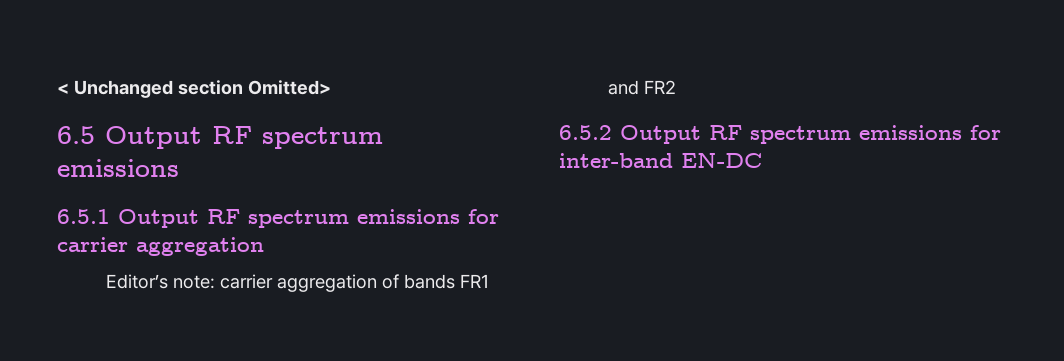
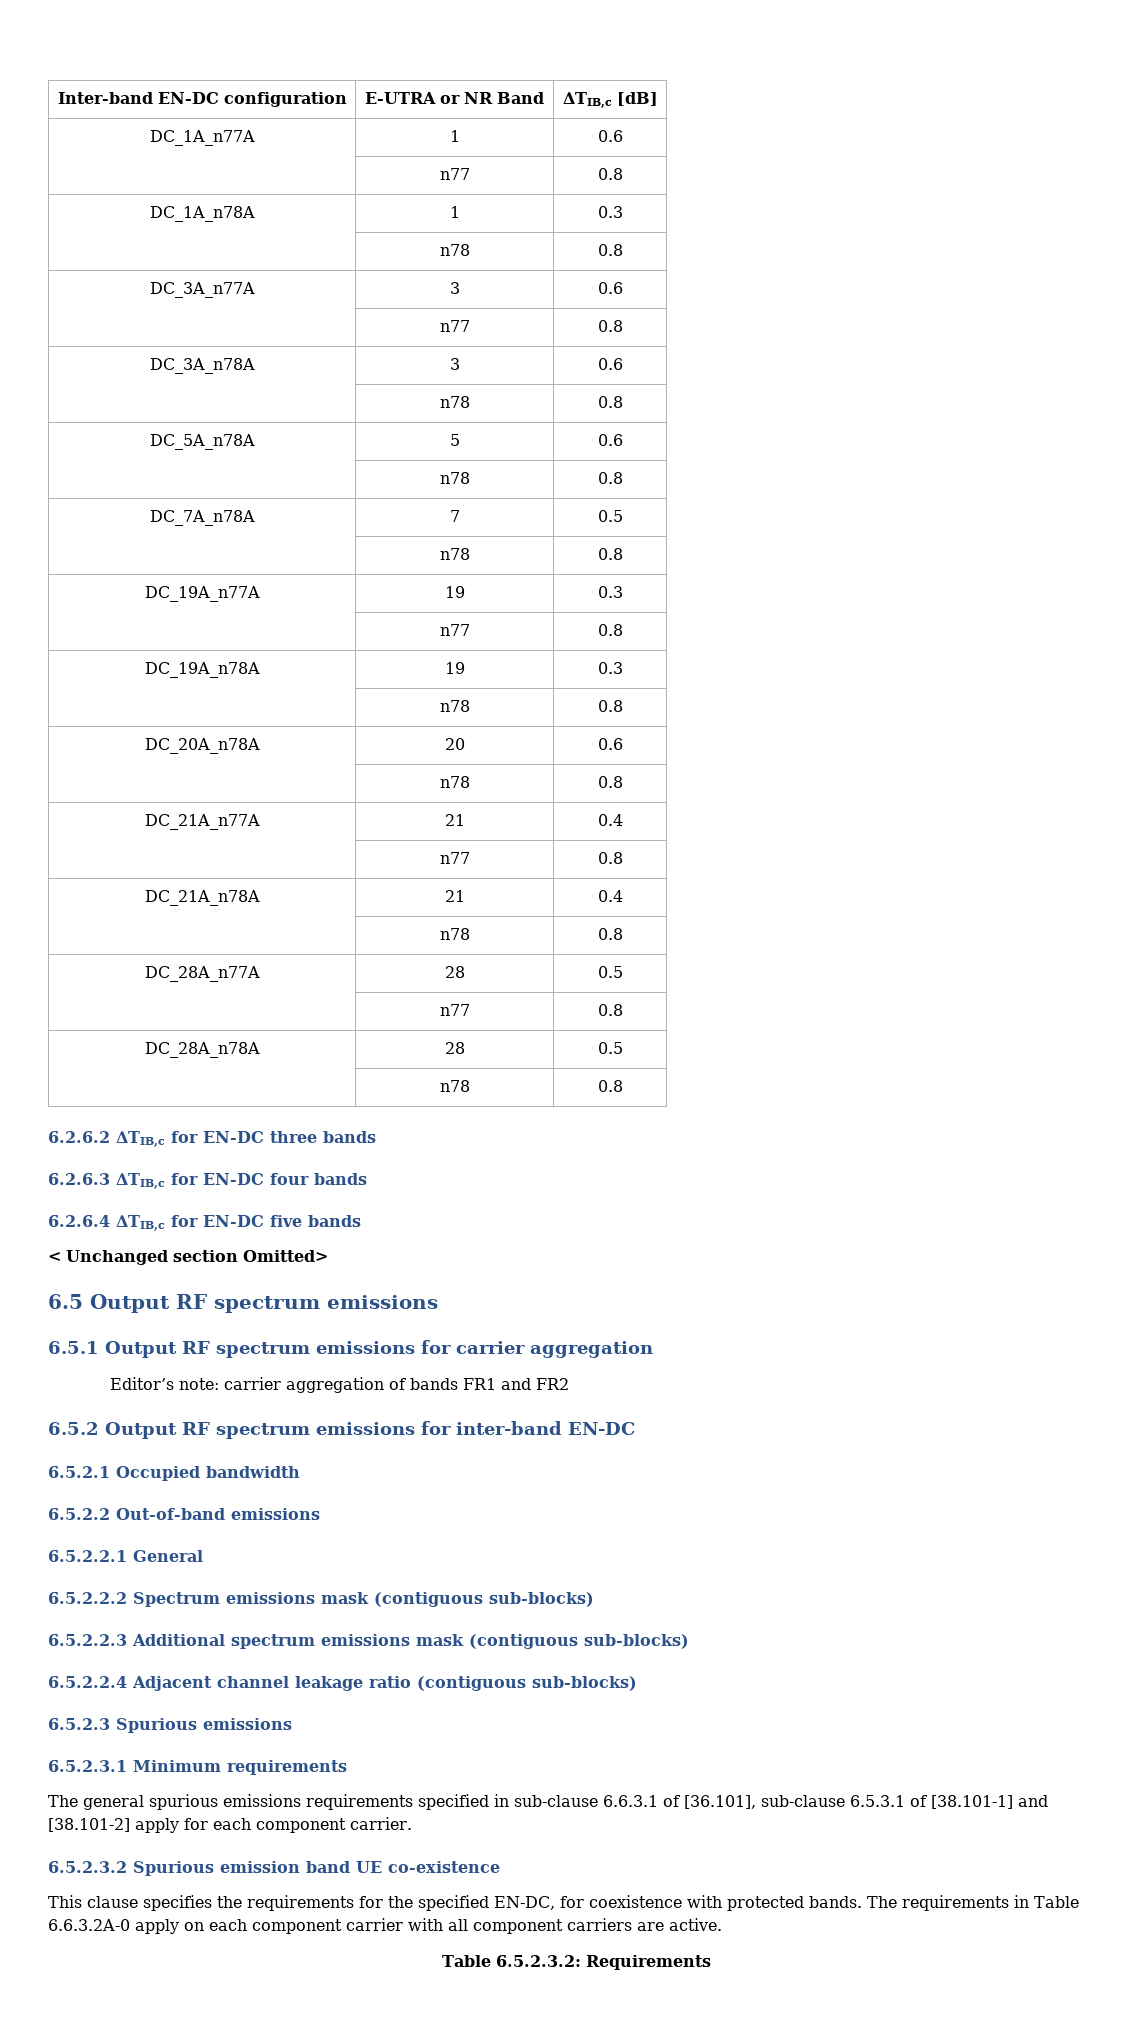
+ Inter-band EN-DC configuration | E-UTRA or NR Band | ΔTIB,c [dB]
+ DC_1A_n77A | 1 | 0.6
+ | n77 | 0.8
+ DC_1A_n78A | 1 | 0.3
+ | n78 | 0.8
+ DC_3A_n77A | 3 | 0.6
+ | n77 | 0.8
+ DC_3A_n78A | 3 | 0.6
+ | n78 | 0.8
+ DC_5A_n78A | 5 | 0.6
+ | n78 | 0.8
+ DC_7A_n78A | 7 | 0.5
+ | n78 | 0.8
+ DC_19A_n77A | 19 | 0.3
+ | n77 | 0.8
+ DC_19A_n78A | 19 | 0.3
+ | n78 | 0.8
+ DC_20A_n78A | 20 | 0.6
+ | n78 | 0.8
+ DC_21A_n77A | 21 | 0.4
+ | n77 | 0.8
+ DC_21A_n78A | 21 | 0.4
+ | n78 | 0.8
+ DC_28A_n77A | 28 | 0.5
+ | n77 | 0.8
+ DC_28A_n78A | 28 | 0.5
+ | n78 | 0.8
+ 6.2.6.2 ΔTIB,c for EN-DC three bands
+ 6.2.6.3 ΔTIB,c for EN-DC four bands
+ 6.2.6.4 ΔTIB,c for EN-DC five bands
+ 6.5.2.1 Occupied bandwidth
+ 6.5.2.2 Out-of-band emissions
+ 6.5.2.2.1 General
+ 6.5.2.2.2 Spectrum emissions mask (contiguous sub-blocks)
+ 6.5.2.2.3 Additional spectrum emissions mask (contiguous sub-blocks)
+ 6.5.2.2.4 Adjacent channel leakage ratio (contiguous sub-blocks)
+ 6.5.2.3 Spurious emissions
+ 6.5.2.3.1 Minimum requirements
+ The general spurious emissions requirements specified in sub-clause 6.6.3.1 of [36.101], sub-clause 6.5.3.1 of [38.101-1] and [38.101-2] apply for each component carrier.
+ 6.5.2.3.2 Spurious emission band UE co-existence
+ This clause specifies the requirements for the specified EN-DC, for coexistence with protected bands. The requirements in Table 6.6.3.2A-0 apply on each component carrier with all component carriers are active.
+ Table 6.5.2.3.2: Requirements

